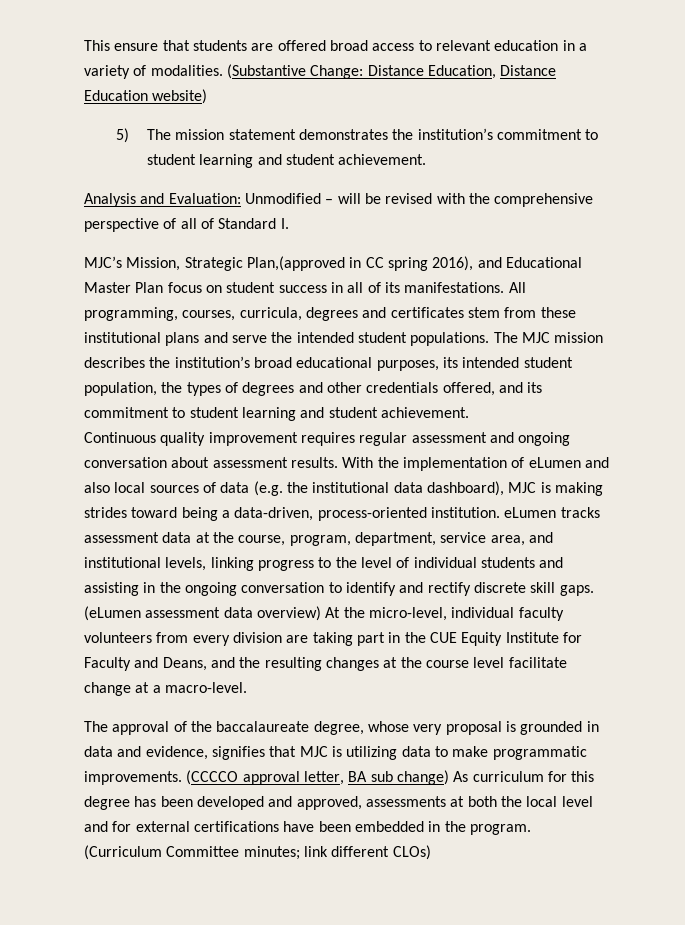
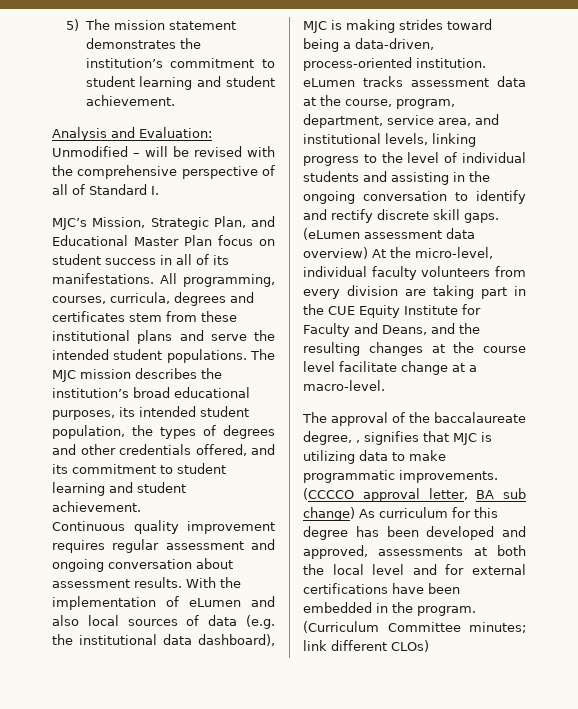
- This ensure that students are offered broad access to relevant education in a variety of modalities. (Substantive Change: Distance Education, Distance Education website)
- MJC’s Mission, Strategic Plan,(approved in CC spring 2016), and Educational Master Plan focus on student success in all of its manifestations.
+ MJC’s Mission, Strategic Plan, and Educational Master Plan focus on student success in all of its manifestations.
- The approval of the baccalaureate degree, whose very proposal is grounded in data and evidence, signifies that MJC is utilizing data to make programmatic improvements.
+ The approval of the baccalaureate degree, , signifies that MJC is utilizing data to make programmatic improvements.

